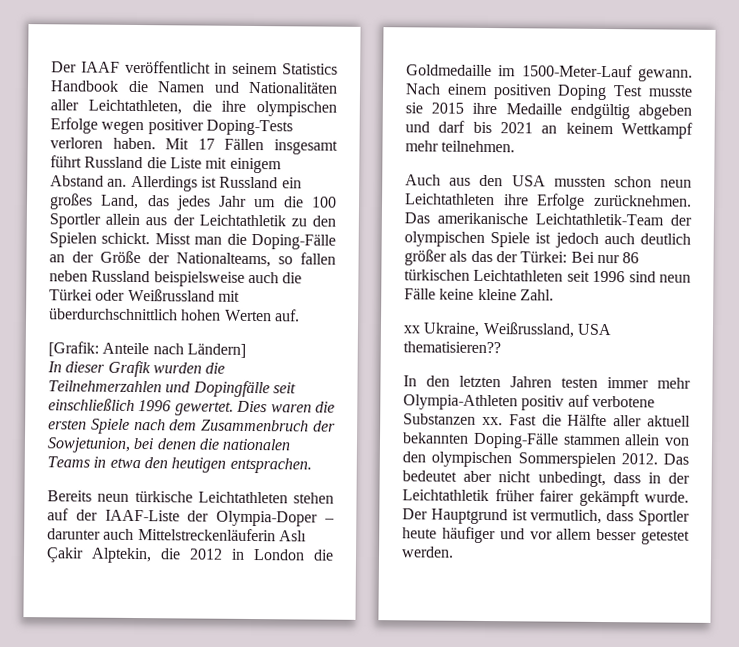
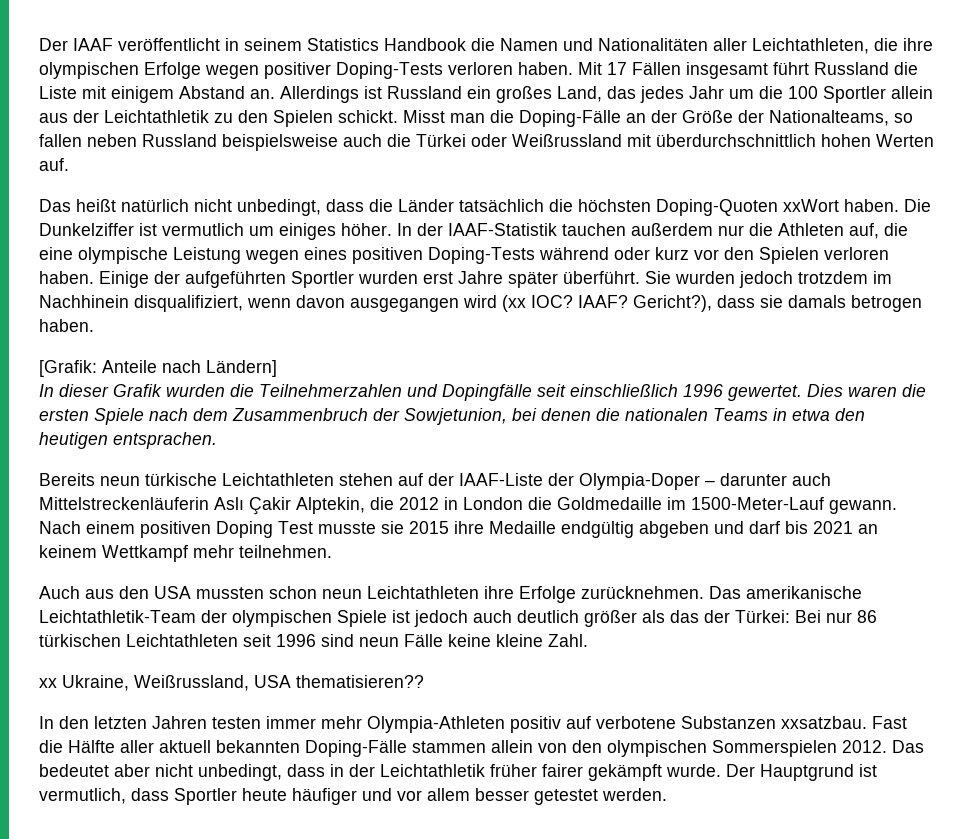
+ Das heißt natürlich nicht unbedingt, dass die Länder tatsächlich die höchsten Doping-Quoten xxWort haben. Die Dunkelziffer ist vermutlich um einiges höher. In der IAAF-Statistik tauchen außerdem nur die Athleten auf, die eine olympische Leistung wegen eines positiven Doping-Tests während oder kurz vor den Spielen verloren haben. Einige der aufgeführten Sportler wurden erst Jahre später überführt. Sie wurden jedoch trotzdem im Nachhinein disqualifiziert, wenn davon ausgegangen wird (xx IOC? IAAF? Gericht?), dass sie damals betrogen haben.
- In den letzten Jahren testen immer mehr Olympia-Athleten positiv auf verbotene Substanzen xx.
+ In den letzten Jahren testen immer mehr Olympia-Athleten positiv auf verbotene Substanzen xxsatzbau.

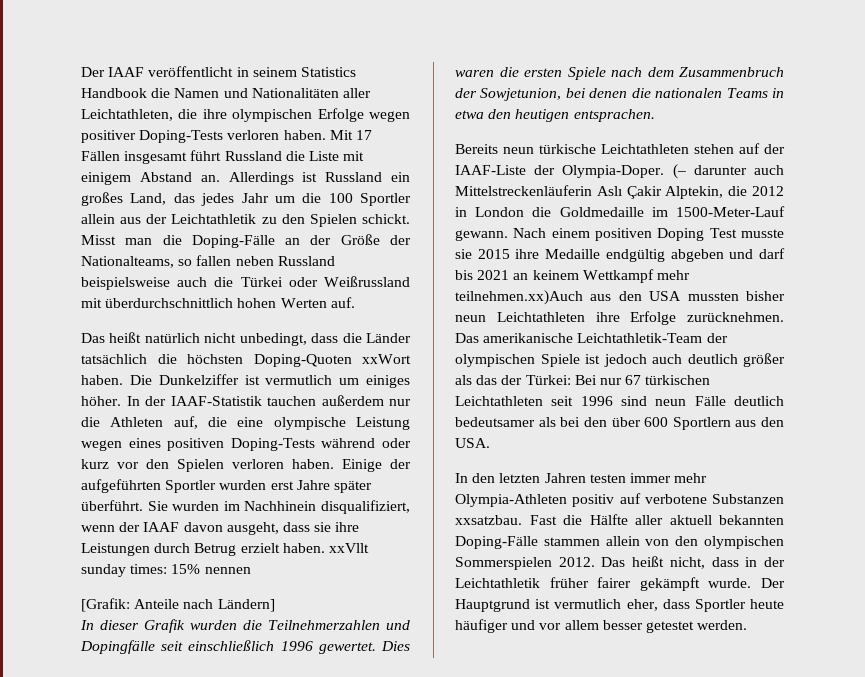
- Sie wurden jedoch trotzdem im Nachhinein disqualifiziert, wenn davon ausgegangen wird (xx IOC? IAAF? Gericht?), dass sie damals betrogen haben.
+ Sie wurden im Nachhinein disqualifiziert, wenn der IAAF davon ausgeht, dass sie ihre Leistungen durch Betrug erzielt haben. xxVllt sunday times: 15% nennen
- Bereits neun türkische Leichtathleten stehen auf der IAAF-Liste der Olympia-Doper – darunter auch Mittelstreckenläuferin Aslı Çakir Alptekin, die 2012 in London die Goldmedaille im 1500-Meter-Lauf gewann.
+ Bereits neun türkische Leichtathleten stehen auf der IAAF-Liste der Olympia-Doper. (– darunter auch Mittelstreckenläuferin Aslı Çakir Alptekin, die 2012 in London die Goldmedaille im 1500-Meter-Lauf gewann.
- Nach einem positiven Doping Test musste sie 2015 ihre Medaille endgültig abgeben und darf bis 2021 an keinem Wettkampf mehr teilnehmen.
- Auch aus den USA mussten schon neun Leichtathleten ihre Erfolge zurücknehmen.
+ Nach einem positiven Doping Test musste sie 2015 ihre Medaille endgültig abgeben und darf bis 2021 an keinem Wettkampf mehr teilnehmen.xx)Auch aus den USA mussten bisher neun Leichtathleten ihre Erfolge zurücknehmen.
- Das amerikanische Leichtathletik-Team der olympischen Spiele ist jedoch auch deutlich größer als das der Türkei: Bei nur 86 türkischen Leichtathleten seit 1996 sind neun Fälle keine kleine Zahl.
- xx Ukraine, Weißrussland, USA thematisieren??
+ Das amerikanische Leichtathletik-Team der olympischen Spiele ist jedoch auch deutlich größer als das der Türkei: Bei nur 67 türkischen Leichtathleten seit 1996 sind neun Fälle deutlich bedeutsamer als bei den über 600 Sportlern aus den USA.
- Das bedeutet aber nicht unbedingt, dass in der Leichtathletik früher fairer gekämpft wurde.
+ Das heißt nicht, dass in der Leichtathletik früher fairer gekämpft wurde.
- Der Hauptgrund ist vermutlich, dass Sportler heute häufiger und vor allem besser getestet werden.
+ Der Hauptgrund ist vermutlich eher, dass Sportler heute häufiger und vor allem besser getestet werden.

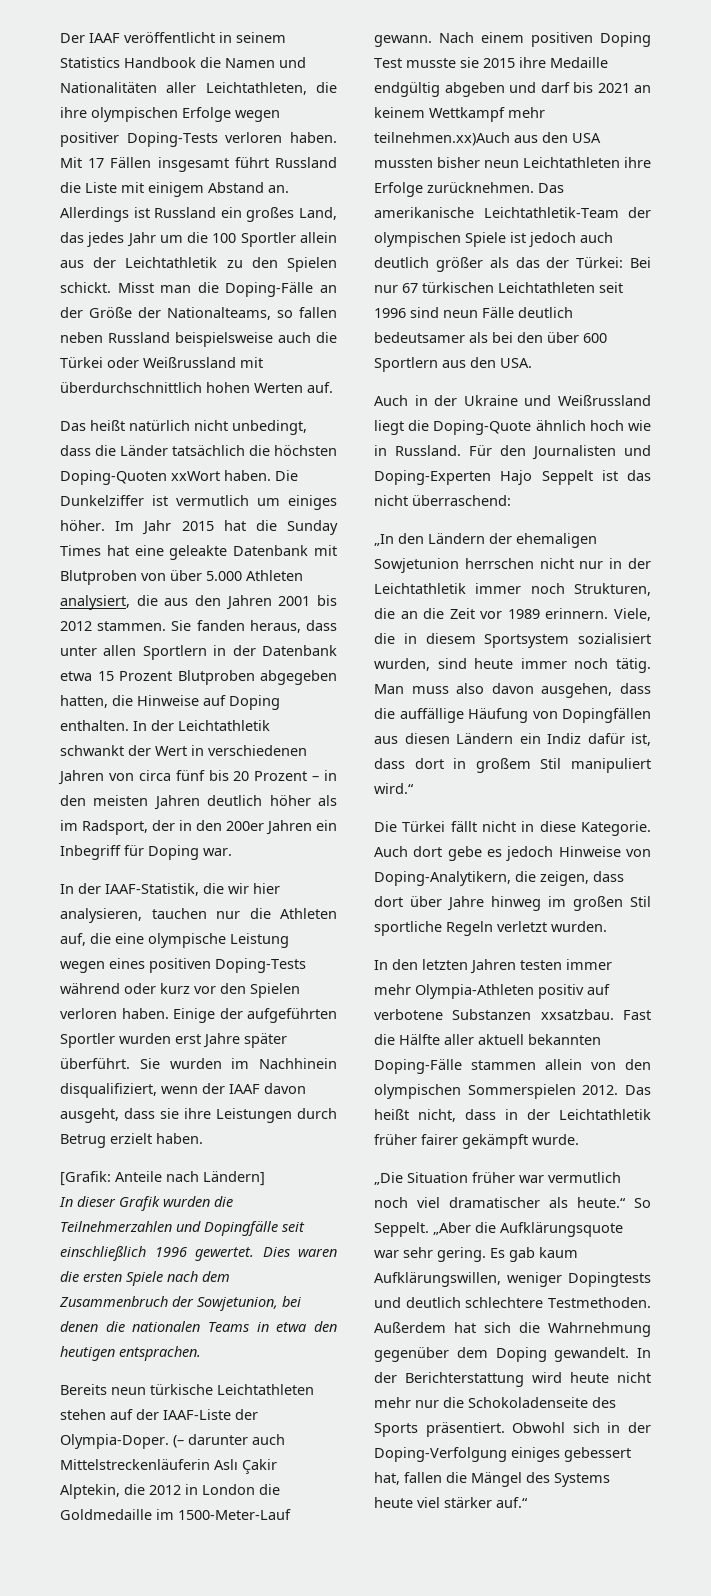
- In der IAAF-Statistik tauchen außerdem nur die Athleten auf, die eine olympische Leistung wegen eines positiven Doping-Tests während oder kurz vor den Spielen verloren haben.
+ Im Jahr 2015 hat die Sunday Times hat eine geleakte Datenbank mit Blutproben von über 5.000 Athleten analysiert, die aus den Jahren 2001 bis 2012 stammen. Sie fanden heraus, dass unter allen Sportlern in der Datenbank etwa 15 Prozent Blutproben abgegeben hatten, die Hinweise auf Doping enthalten. In der Leichtathletik schwankt der Wert in verschiedenen Jahren von circa fünf bis 20 Prozent – in den meisten Jahren deutlich höher als im Radsport, der in den 200er Jahren ein Inbegriff für Doping war.
+ In der IAAF-Statistik, die wir hier analysieren, tauchen nur die Athleten auf, die eine olympische Leistung wegen eines positiven Doping-Tests während oder kurz vor den Spielen verloren haben.
- Sie wurden im Nachhinein disqualifiziert, wenn der IAAF davon ausgeht, dass sie ihre Leistungen durch Betrug erzielt haben. xxVllt sunday times: 15% nennen
+ Sie wurden im Nachhinein disqualifiziert, wenn der IAAF davon ausgeht, dass sie ihre Leistungen durch Betrug erzielt haben.
+ Auch in der Ukraine und Weißrussland liegt die Doping-Quote ähnlich hoch wie in Russland. Für den Journalisten und Doping-Experten Hajo Seppelt ist das nicht überraschend:
+ „In den Ländern der ehemaligen Sowjetunion herrschen nicht nur in der Leichtathletik immer noch Strukturen, die an die Zeit vor 1989 erinnern. Viele, die in diesem Sportsystem sozialisiert wurden, sind heute immer noch tätig. Man muss also davon ausgehen, dass die auffällige Häufung von Dopingfällen aus diesen Ländern ein Indiz dafür ist, dass dort in großem Stil manipuliert wird.“
+ Die Türkei fällt nicht in diese Kategorie. Auch dort gebe es jedoch Hinweise von Doping-Analytikern, die zeigen, dass dort über Jahre hinweg im großen Stil sportliche Regeln verletzt wurden.
- Das heißt nicht, dass in der Leichtathletik früher fairer gekämpft wurde. Der Hauptgrund ist vermutlich eher, dass Sportler heute häufiger und vor allem besser getestet werden.
+ Das heißt nicht, dass in der Leichtathletik früher fairer gekämpft wurde.
+ „Die Situation früher war vermutlich noch viel dramatischer als heute.“ So Seppelt. „Aber die Aufklärungsquote war sehr gering. Es gab kaum Aufklärungswillen, weniger Dopingtests und deutlich schlechtere Testmethoden. Außerdem hat sich die Wahrnehmung gegenüber dem Doping gewandelt. In der Berichterstattung wird heute nicht mehr nur die Schokoladenseite des Sports präsentiert. Obwohl sich in der Doping-Verfolgung einiges gebessert hat, fallen die Mängel des Systems heute viel stärker auf.“

